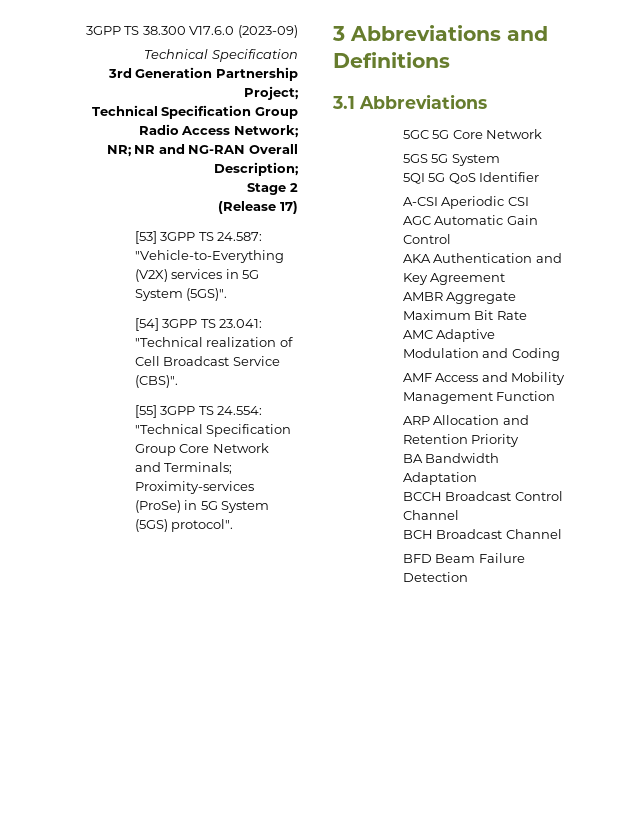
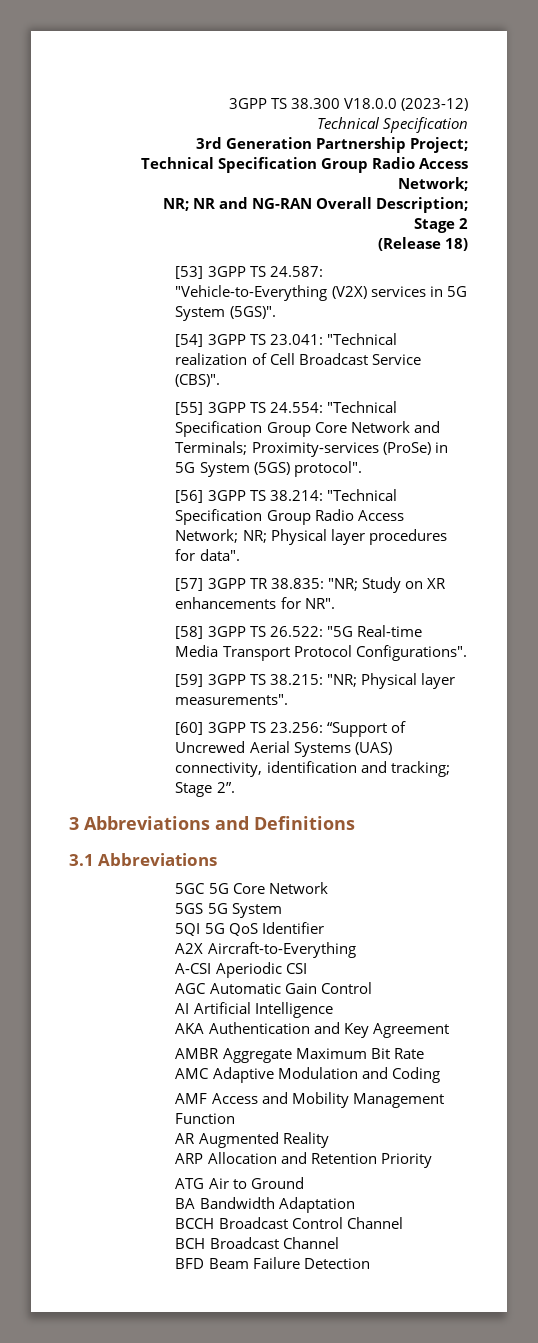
- 3GPP TS 38.300 V17.6.0 (2023-09)
+ 3GPP TS 38.300 V18.0.0 (2023-12)
- (Release 17)
+ (Release 18)
+ [56] 3GPP TS 38.214: "Technical Specification Group Radio Access Network; NR; Physical layer procedures for data".
+ [57] 3GPP TR 38.835: "NR; Study on XR enhancements for NR".
+ [58] 3GPP TS 26.522: "5G Real-time Media Transport Protocol Configurations".
+ [59] 3GPP TS 38.215: "NR; Physical layer measurements".
+ [60] 3GPP TS 23.256: “Support of Uncrewed Aerial Systems (UAS) connectivity, identification and tracking; Stage 2”.
+ A2X Aircraft-to-Everything
+ AI Artificial Intelligence
+ AR Augmented Reality
+ ATG Air to Ground

